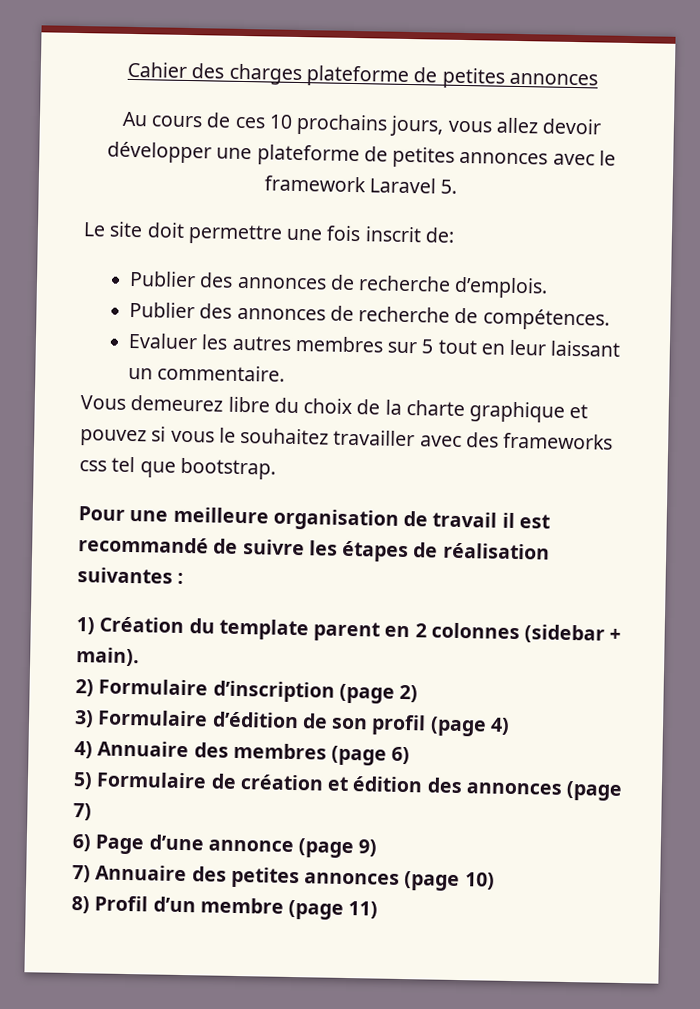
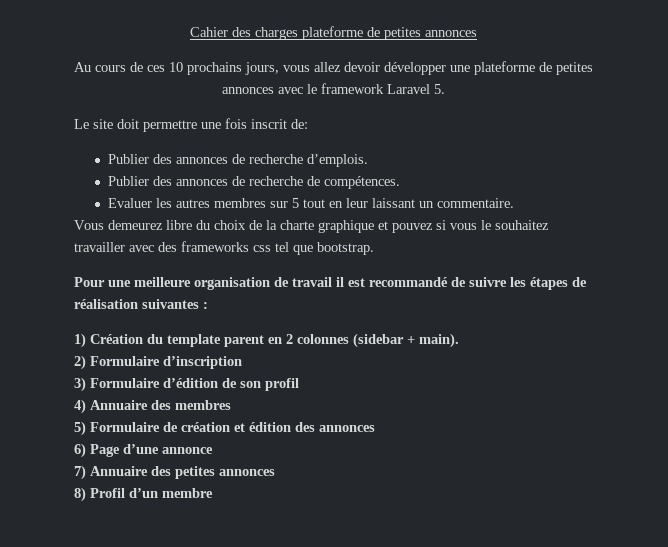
- 2) Formulaire d’inscription (page 2)
+ 2) Formulaire d’inscription
- 3) Formulaire d’édition de son profil (page 4)
+ 3) Formulaire d’édition de son profil
- 4) Annuaire des membres (page 6)
+ 4) Annuaire des membres
- 5) Formulaire de création et édition des annonces (page 7)
+ 5) Formulaire de création et édition des annonces
- 6) Page d’une annonce (page 9)
+ 6) Page d’une annonce
- 7) Annuaire des petites annonces (page 10)
+ 7) Annuaire des petites annonces
- 8) Profil d’un membre (page 11)
+ 8) Profil d’un membre

